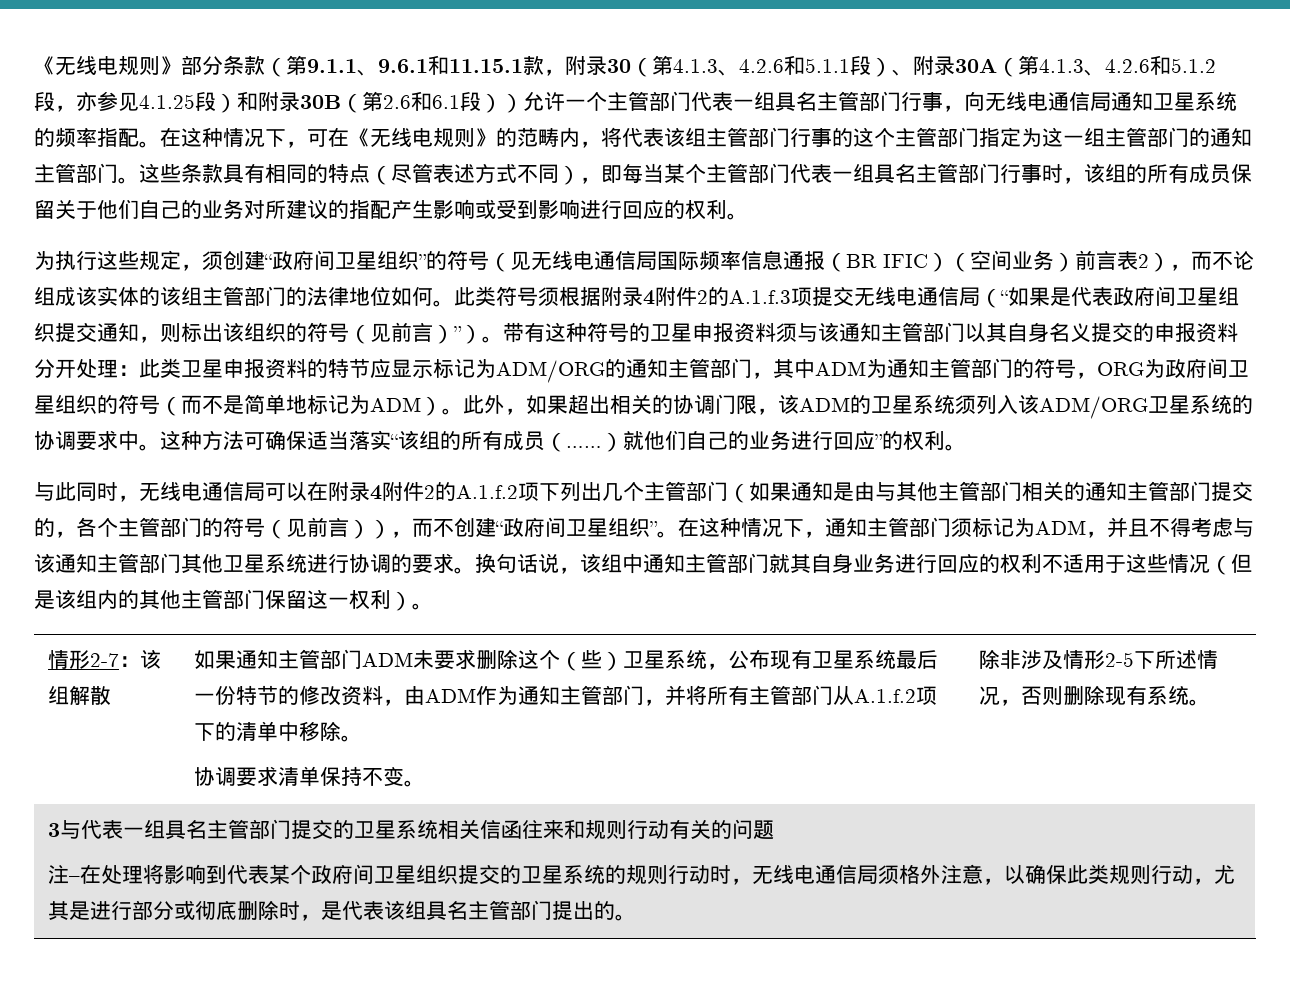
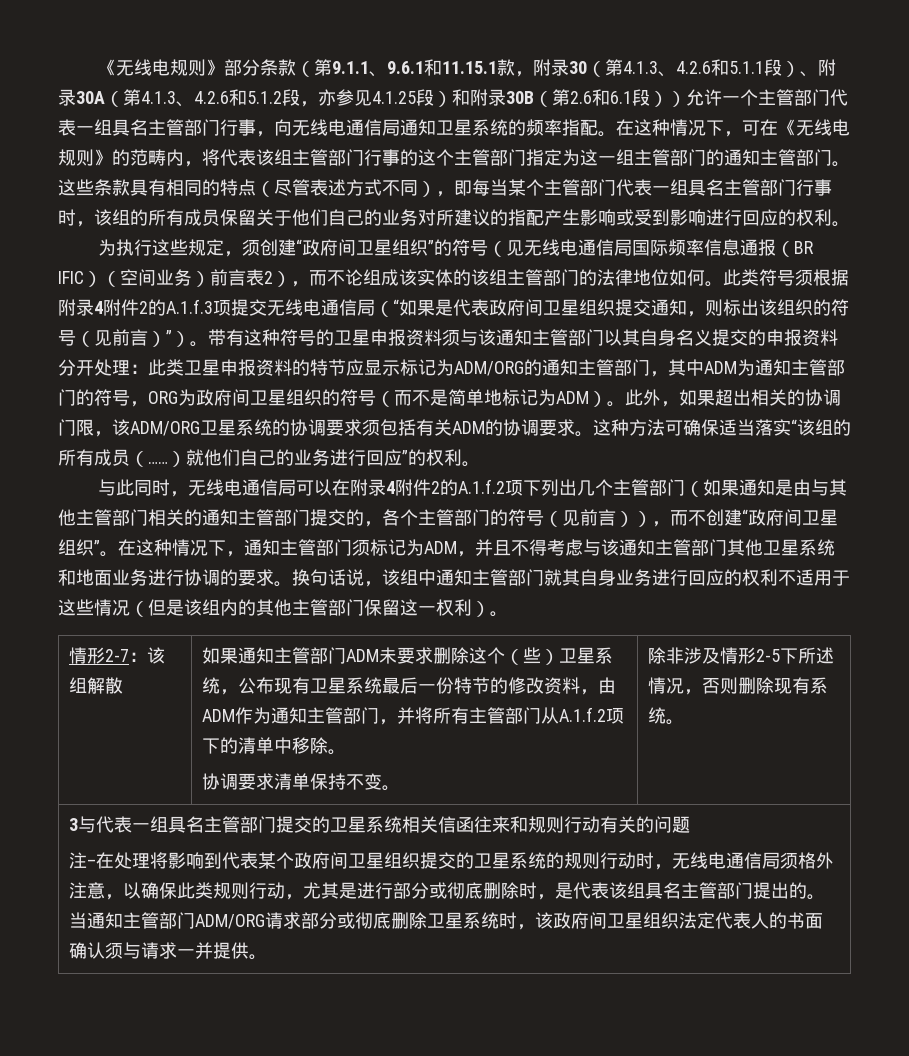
- 此外，如果超出相关的协调门限，该ADM的卫星系统须列入该ADM/ORG卫星系统的协调要求中。
+ 此外，如果超出相关的协调门限，该ADM/ORG卫星系统的协调要求须包括有关ADM的协调要求。
- 在这种情况下，通知主管部门须标记为ADM，并且不得考虑与该通知主管部门其他卫星系统进行协调的要求。
+ 在这种情况下，通知主管部门须标记为ADM，并且不得考虑与该通知主管部门其他卫星系统和地面业务进行协调的要求。
+ 当通知主管部门ADM/ORG请求部分或彻底删除卫星系统时，该政府间卫星组织法定代表人的书面确认须与请求一并提供。

